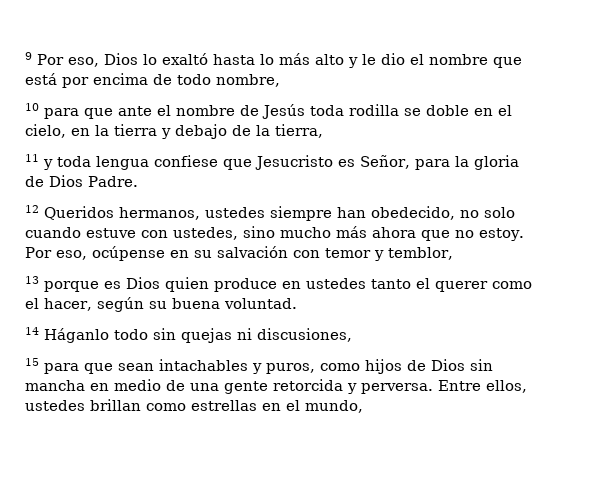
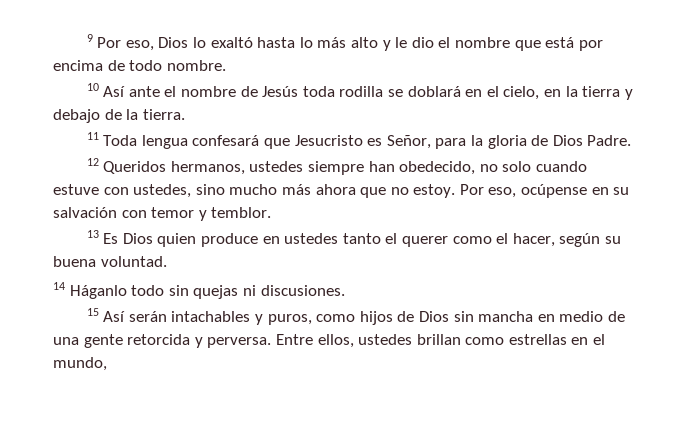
- 9 Por eso, Dios lo exaltó hasta lo más alto y le dio el nombre que está por encima de todo nombre,
+ 9 Por eso, Dios lo exaltó hasta lo más alto y le dio el nombre que está por encima de todo nombre.
- 10 para que ante el nombre de Jesús toda rodilla se doble en el cielo, en la tierra y debajo de la tierra,
+ 10 Así ante el nombre de Jesús toda rodilla se doblará en el cielo, en la tierra y debajo de la tierra.
- 11 y toda lengua confiese que Jesucristo es Señor, para la gloria de Dios Padre.
+ 11 Toda lengua confesará que Jesucristo es Señor, para la gloria de Dios Padre.
- Por eso, ocúpense en su salvación con temor y temblor,
+ Por eso, ocúpense en su salvación con temor y temblor.
- 13 porque es Dios quien produce en ustedes tanto el querer como el hacer, según su buena voluntad.
+ 13 Es Dios quien produce en ustedes tanto el querer como el hacer, según su buena voluntad.
- 14 Háganlo todo sin quejas ni discusiones,
+ 14 Háganlo todo sin quejas ni discusiones.
- 15 para que sean intachables y puros, como hijos de Dios sin mancha en medio de una gente retorcida y perversa.
+ 15 Así serán intachables y puros, como hijos de Dios sin mancha en medio de una gente retorcida y perversa.

